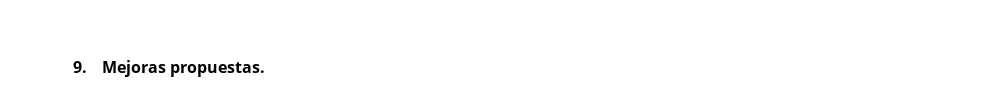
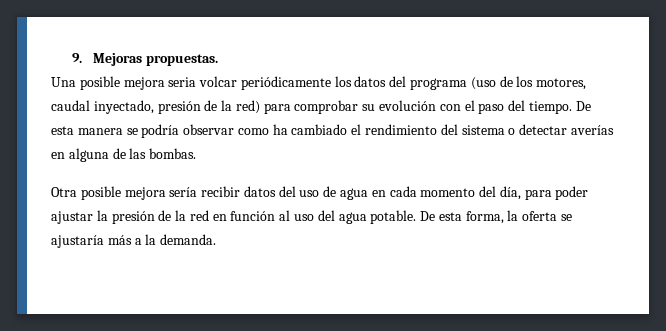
+ Una posible mejora seria volcar periódicamente los datos del programa (uso de los motores, caudal inyectado, presión de la red) para comprobar su evolución con el paso del tiempo. De esta manera se podría observar como ha cambiado el rendimiento del sistema o detectar averías en alguna de las bombas.
+ Otra posible mejora sería recibir datos del uso de agua en cada momento del día, para poder ajustar la presión de la red en función al uso del agua potable. De esta forma, la oferta se ajustaría más a la demanda.

